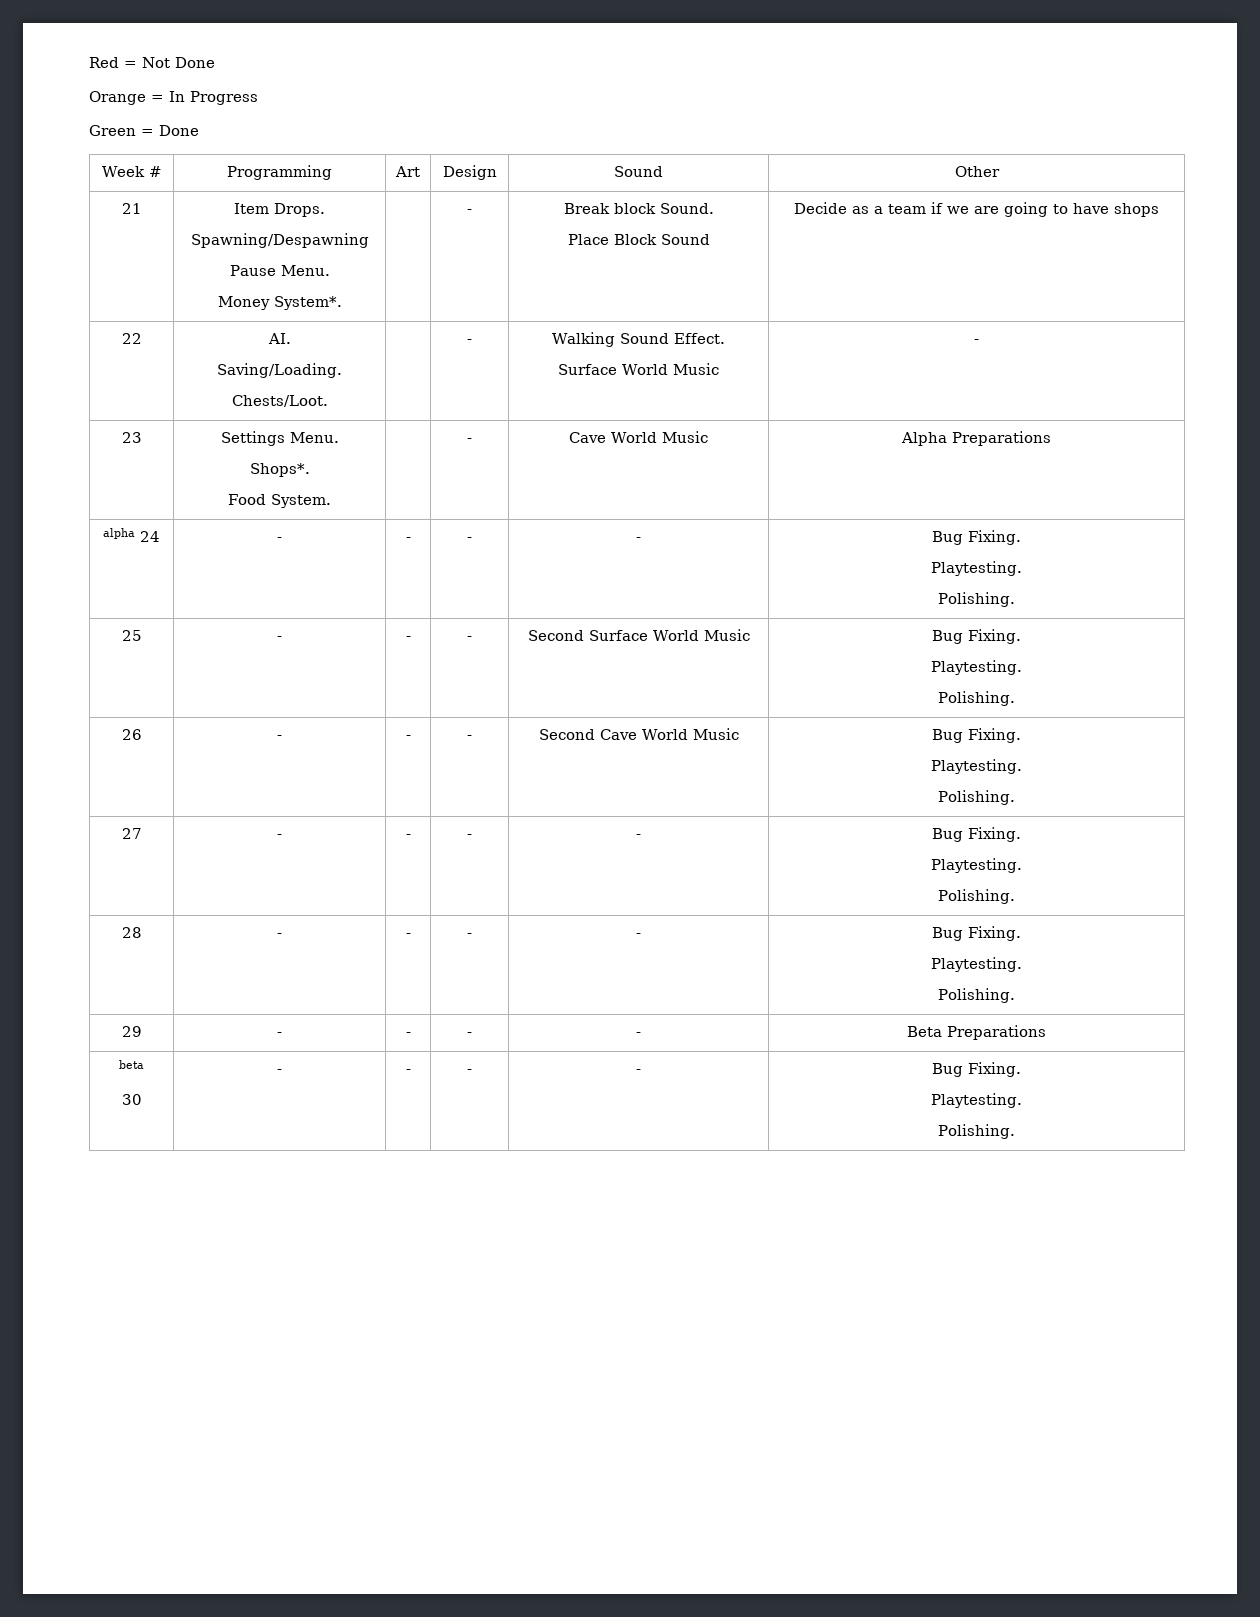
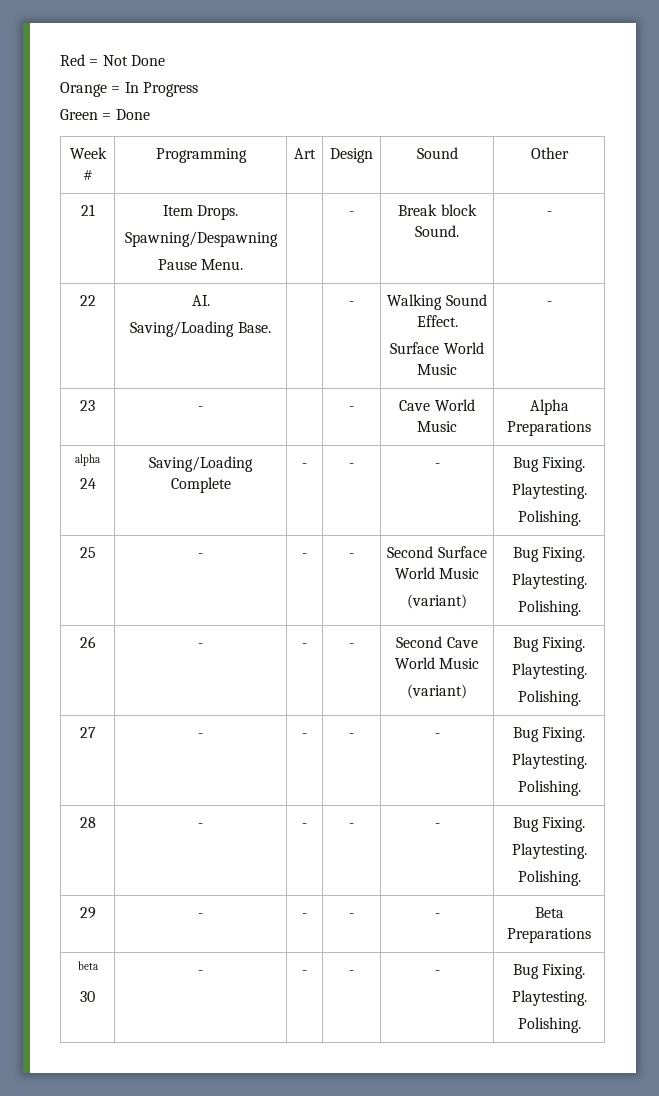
  21 | Item Drops.
  Spawning/Despawning
- Pause Menu.
- Money System*. | | - | Break block Sound.
- Place Block Sound | Decide as a team if we are going to have shops
+ Pause Menu. | | - | Break block Sound. | -
  22 | AI.
- Saving/Loading.
- Chests/Loot. | | - | Walking Sound Effect.
+ Saving/Loading Base. | | - | Walking Sound Effect.
- 23 | Settings Menu.
- Shops*.
- Food System. | | - | Cave World Music | Alpha Preparations
+ 23 | - | | - | Cave World Music | Alpha Preparations
- alpha 24 | - | - | - | - | Bug Fixing.
+ alpha 24 | Saving/Loading Complete | - | - | - | Bug Fixing.
- 25 | - | - | - | Second Surface World Music | Bug Fixing.
+ 25 | - | - | - | Second Surface World Music
+ (variant) | Bug Fixing.
- 26 | - | - | - | Second Cave World Music | Bug Fixing.
+ 26 | - | - | - | Second Cave World Music
+ (variant) | Bug Fixing.

